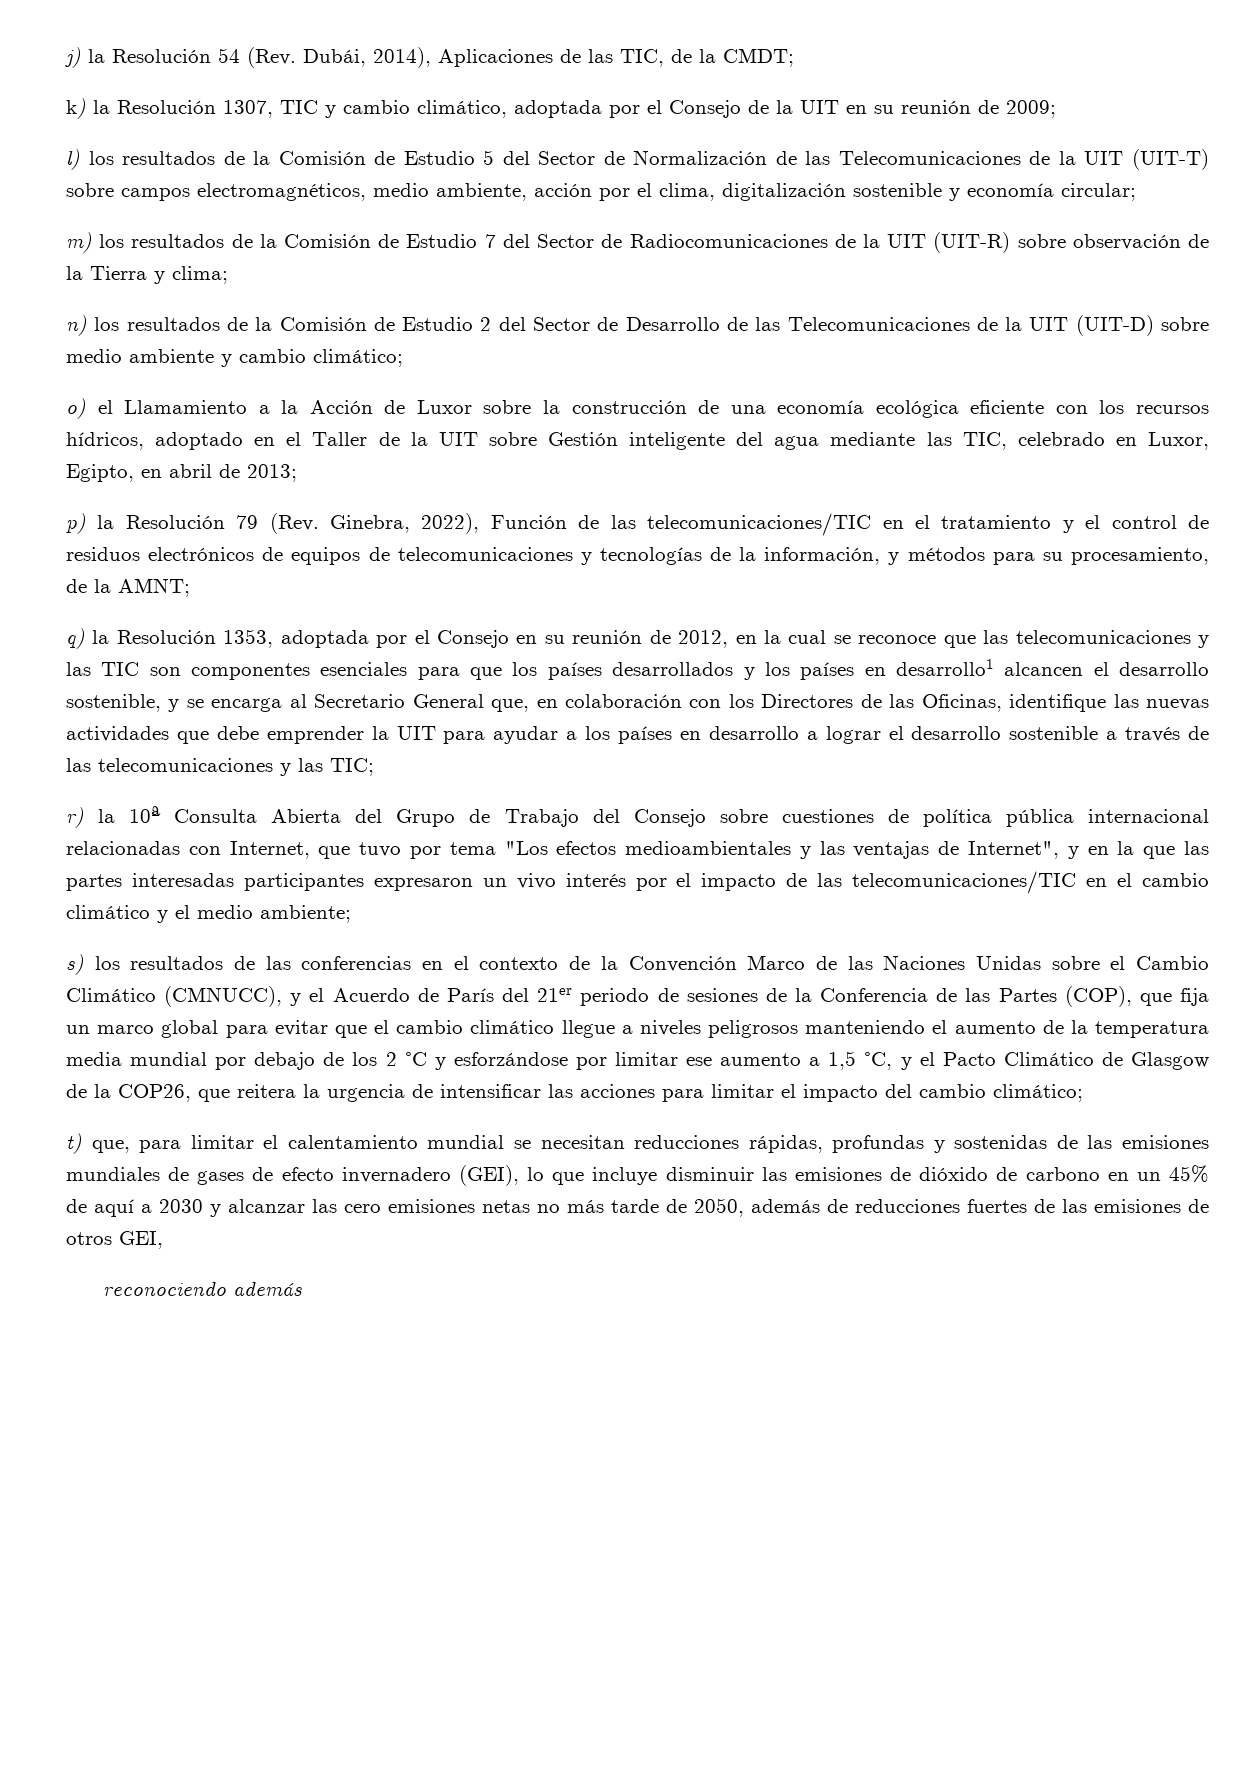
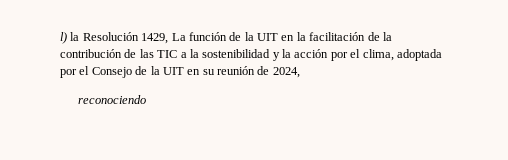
- j) la Resolución 54 (Rev. Dubái, 2014), Aplicaciones de las TIC, de la CMDT;
- k) la Resolución 1307, TIC y cambio climático, adoptada por el Consejo de la UIT en su reunión de 2009;
- l) los resultados de la Comisión de Estudio 5 del Sector de Normalización de las Telecomunicaciones de la UIT (UIT-T) sobre campos electromagnéticos, medio ambiente, acción por el clima, digitalización sostenible y economía circular;
- m) los resultados de la Comisión de Estudio 7 del Sector de Radiocomunicaciones de la UIT (UIT-R) sobre observación de la Tierra y clima;
- n) los resultados de la Comisión de Estudio 2 del Sector de Desarrollo de las Telecomunicaciones de la UIT (UIT-D) sobre medio ambiente y cambio climático;
- o) el Llamamiento a la Acción de Luxor sobre la construcción de una economía ecológica eficiente con los recursos hídricos, adoptado en el Taller de la UIT sobre Gestión inteligente del agua mediante las TIC, celebrado en Luxor, Egipto, en abril de 2013;
- p) la Resolución 79 (Rev. Ginebra, 2022), Función de las telecomunicaciones/TIC en el tratamiento y el control de residuos electrónicos de equipos de telecomunicaciones y tecnologías de la información, y métodos para su procesamiento, de la AMNT;
- q) la Resolución 1353, adoptada por el Consejo en su reunión de 2012, en la cual se reconoce que las telecomunicaciones y las TIC son componentes esenciales para que los países desarrollados y los países en desarrollo1 alcancen el desarrollo sostenible, y se encarga al Secretario General que, en colaboración con los Directores de las Oficinas, identifique las nuevas actividades que debe emprender la UIT para ayudar a los países en desarrollo a lograr el desarrollo sostenible a través de las telecomunicaciones y las TIC;
- r) la 10ª Consulta Abierta del Grupo de Trabajo del Consejo sobre cuestiones de política pública internacional relacionadas con Internet, que tuvo por tema "Los efectos medioambientales y las ventajas de Internet", y en la que las partes interesadas participantes expresaron un vivo interés por el impacto de las telecomunicaciones/TIC en el cambio climático y el medio ambiente;
- s) los resultados de las conferencias en el contexto de la Convención Marco de las Naciones Unidas sobre el Cambio Climático (CMNUCC), y el Acuerdo de París del 21er periodo de sesiones de la Conferencia de las Partes (COP), que fija un marco global para evitar que el cambio climático llegue a niveles peligrosos manteniendo el aumento de la temperatura media mundial por debajo de los 2 °C y esforzándose por limitar ese aumento a 1,5 °C, y el Pacto Climático de Glasgow de la COP26, que reitera la urgencia de intensificar las acciones para limitar el impacto del cambio climático;
- t) que, para limitar el calentamiento mundial se necesitan reducciones rápidas, profundas y sostenidas de las emisiones mundiales de gases de efecto invernadero (GEI), lo que incluye disminuir las emisiones de dióxido de carbono en un 45% de aquí a 2030 y alcanzar las cero emisiones netas no más tarde de 2050, además de reducciones fuertes de las emisiones de otros GEI,
+ l) la Resolución 1429, La función de la UIT en la facilitación de la contribución de las TIC a la sostenibilidad y la acción por el clima, adoptada por el Consejo de la UIT en su reunión de 2024,
- reconociendo además
+ reconociendo

